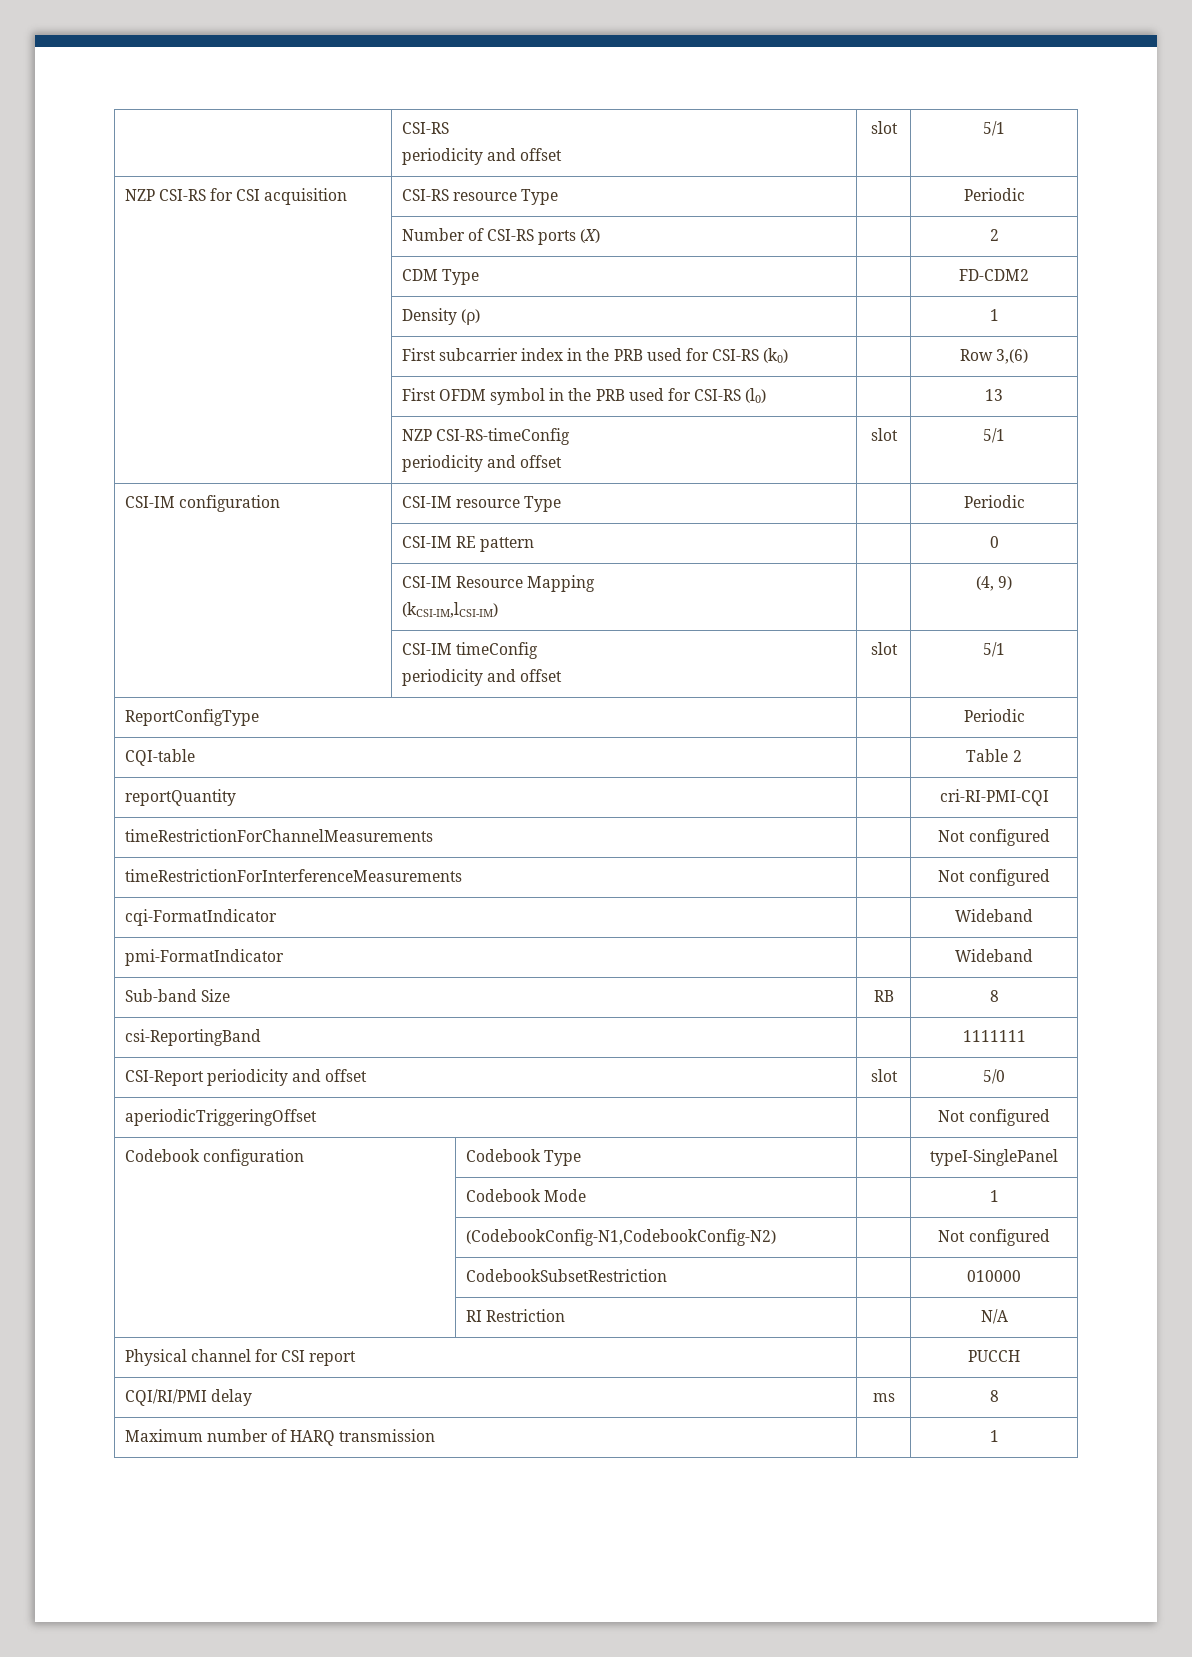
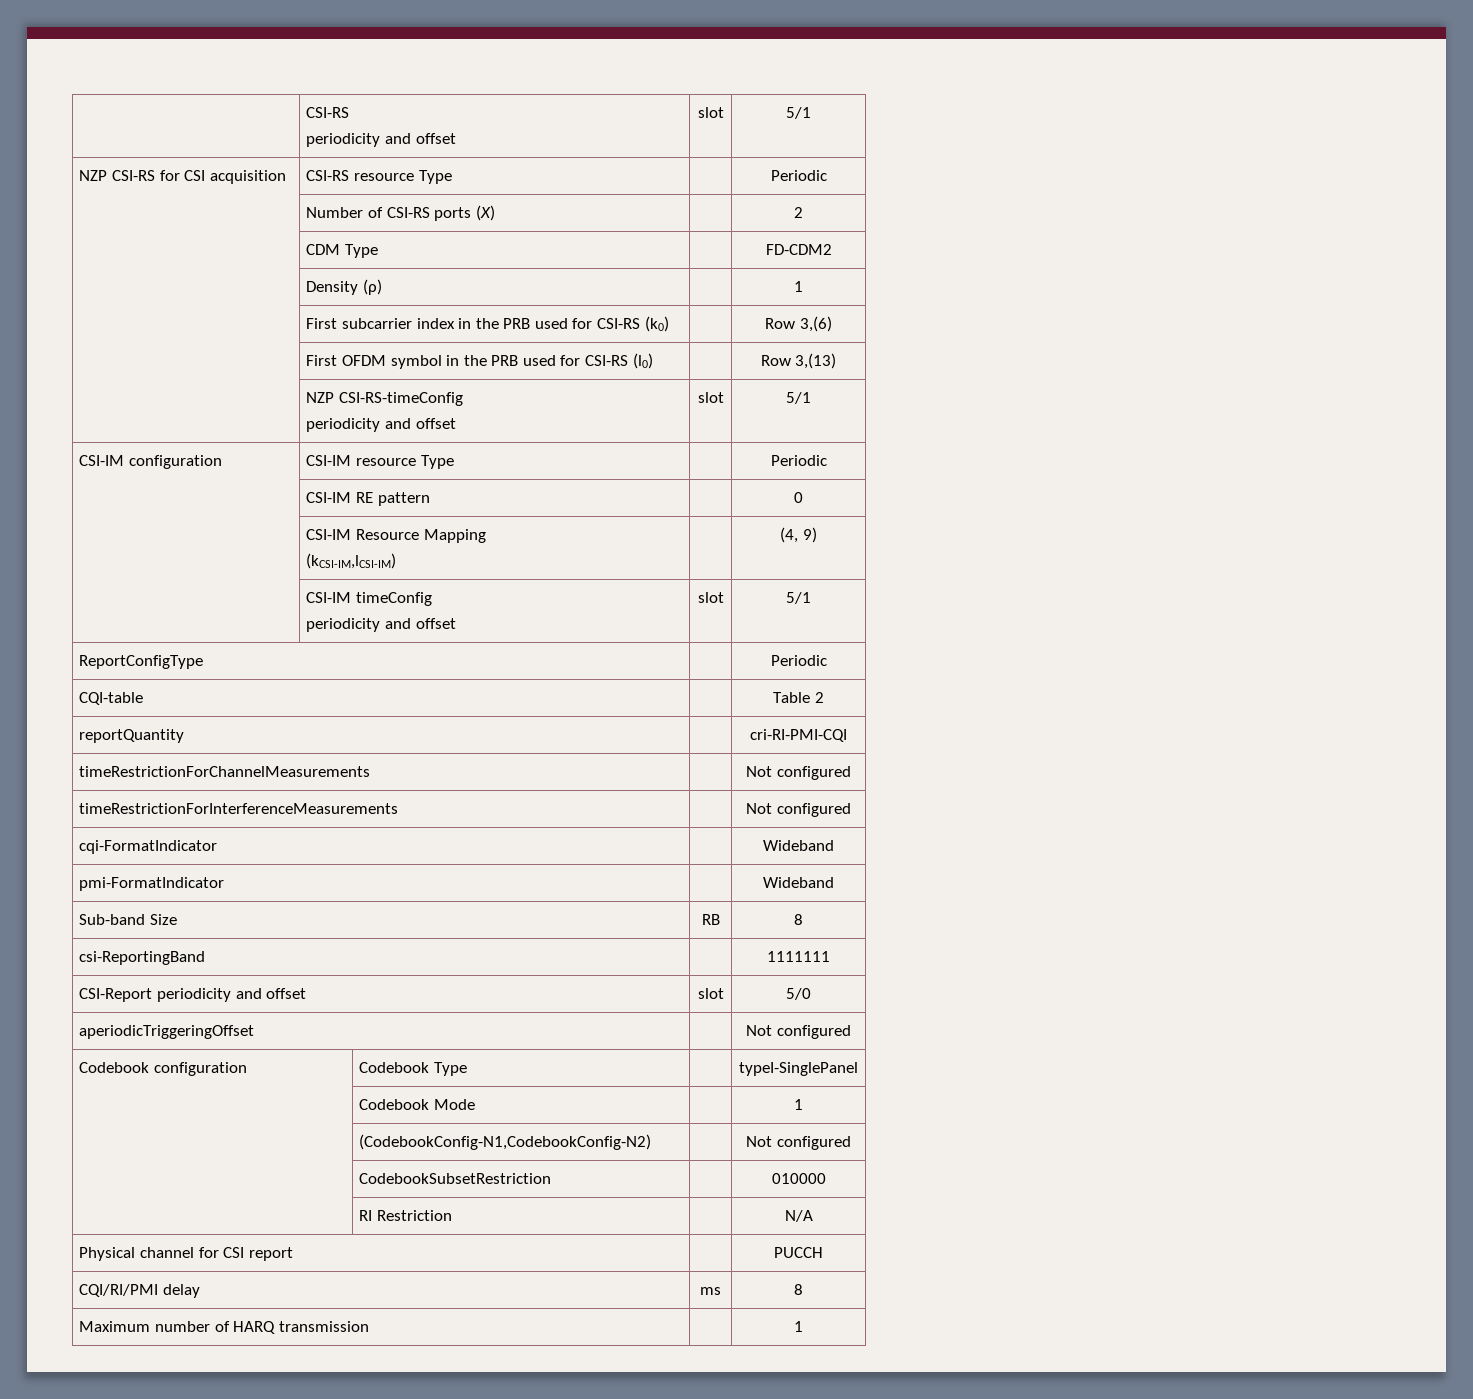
- | First OFDM symbol in the PRB used for CSI-RS (l0) | | 13
+ | First OFDM symbol in the PRB used for CSI-RS (l0) | | Row 3,(13)

